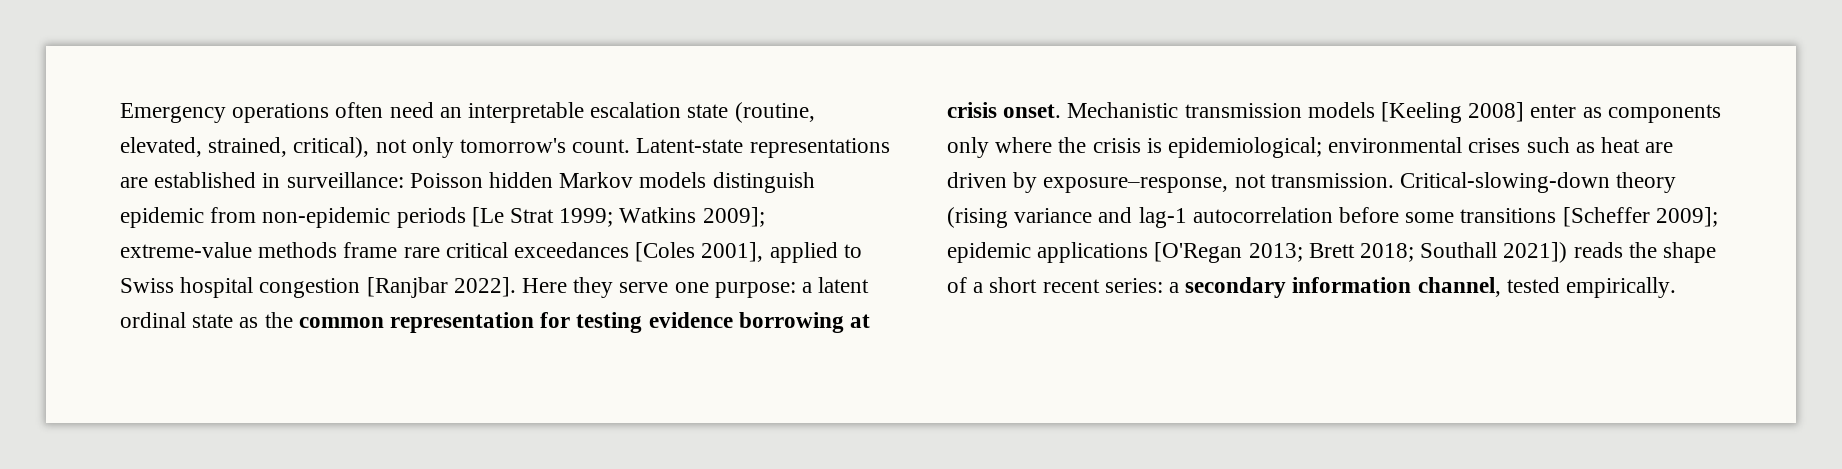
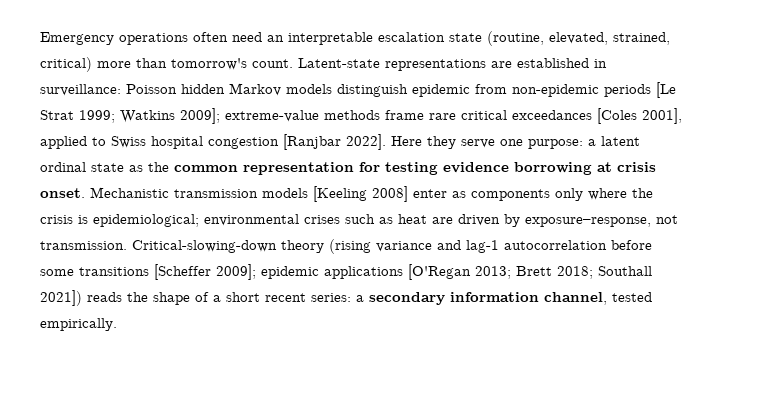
- Emergency operations often need an interpretable escalation state (routine, elevated, strained, critical), not only tomorrow's count.
+ Emergency operations often need an interpretable escalation state (routine, elevated, strained, critical) more than tomorrow's count.

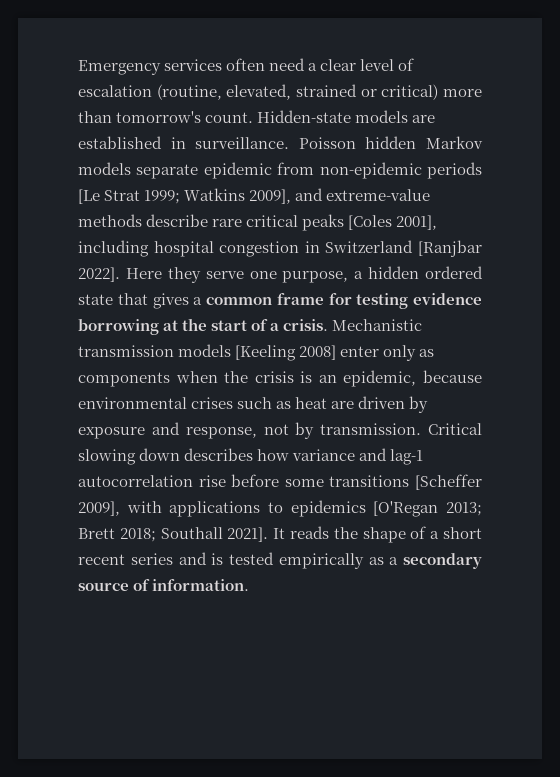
- Emergency operations often need an interpretable escalation state (routine, elevated, strained, critical) more than tomorrow's count.
+ Emergency services often need a clear level of escalation (routine, elevated, strained or critical) more than tomorrow's count.
- Latent-state representations are established in surveillance: Poisson hidden Markov models distinguish epidemic from non-epidemic periods [Le Strat 1999; Watkins 2009]; extreme-value methods frame rare critical exceedances [Coles 2001], applied to Swiss hospital congestion [Ranjbar 2022].
+ Hidden-state models are established in surveillance. Poisson hidden Markov models separate epidemic from non-epidemic periods [Le Strat 1999; Watkins 2009], and extreme-value methods describe rare critical peaks [Coles 2001], including hospital congestion in Switzerland [Ranjbar 2022].
- Here they serve one purpose: a latent ordinal state as the common representation for testing evidence borrowing at crisis onset.
+ Here they serve one purpose, a hidden ordered state that gives a common frame for testing evidence borrowing at the start of a crisis.
- Mechanistic transmission models [Keeling 2008] enter as components only where the crisis is epidemiological; environmental crises such as heat are driven by exposure–response, not transmission. Critical-slowing-down theory (rising variance and lag-1 autocorrelation before some transitions [Scheffer 2009]; epidemic applications [O'Regan 2013; Brett 2018; Southall 2021]) reads the shape of a short recent series: a secondary information channel, tested empirically.
+ Mechanistic transmission models [Keeling 2008] enter only as components when the crisis is an epidemic, because environmental crises such as heat are driven by exposure and response, not by transmission. Critical slowing down describes how variance and lag-1 autocorrelation rise before some transitions [Scheffer 2009], with applications to epidemics [O'Regan 2013; Brett 2018; Southall 2021]. It reads the shape of a short recent series and is tested empirically as a secondary source of information.

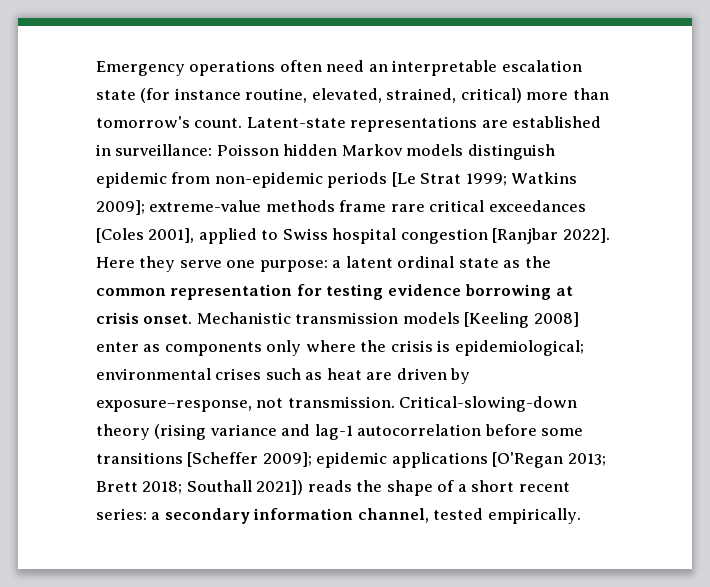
- Emergency services often need a clear level of escalation (routine, elevated, strained or critical) more than tomorrow's count.
+ Emergency operations often need an interpretable escalation state (for instance routine, elevated, strained, critical) more than tomorrow's count.
- Hidden-state models are established in surveillance. Poisson hidden Markov models separate epidemic from non-epidemic periods [Le Strat 1999; Watkins 2009], and extreme-value methods describe rare critical peaks [Coles 2001], including hospital congestion in Switzerland [Ranjbar 2022].
+ Latent-state representations are established in surveillance: Poisson hidden Markov models distinguish epidemic from non-epidemic periods [Le Strat 1999; Watkins 2009]; extreme-value methods frame rare critical exceedances [Coles 2001], applied to Swiss hospital congestion [Ranjbar 2022].
- Here they serve one purpose, a hidden ordered state that gives a common frame for testing evidence borrowing at the start of a crisis.
+ Here they serve one purpose: a latent ordinal state as the common representation for testing evidence borrowing at crisis onset.
- Mechanistic transmission models [Keeling 2008] enter only as components when the crisis is an epidemic, because environmental crises such as heat are driven by exposure and response, not by transmission. Critical slowing down describes how variance and lag-1 autocorrelation rise before some transitions [Scheffer 2009], with applications to epidemics [O'Regan 2013; Brett 2018; Southall 2021]. It reads the shape of a short recent series and is tested empirically as a secondary source of information.
+ Mechanistic transmission models [Keeling 2008] enter as components only where the crisis is epidemiological; environmental crises such as heat are driven by exposure–response, not transmission. Critical-slowing-down theory (rising variance and lag-1 autocorrelation before some transitions [Scheffer 2009]; epidemic applications [O'Regan 2013; Brett 2018; Southall 2021]) reads the shape of a short recent series: a secondary information channel, tested empirically.

